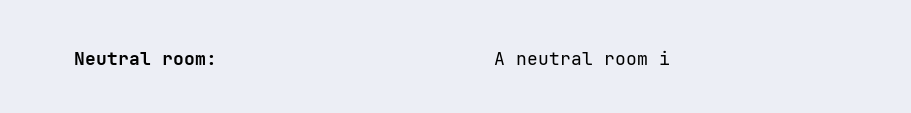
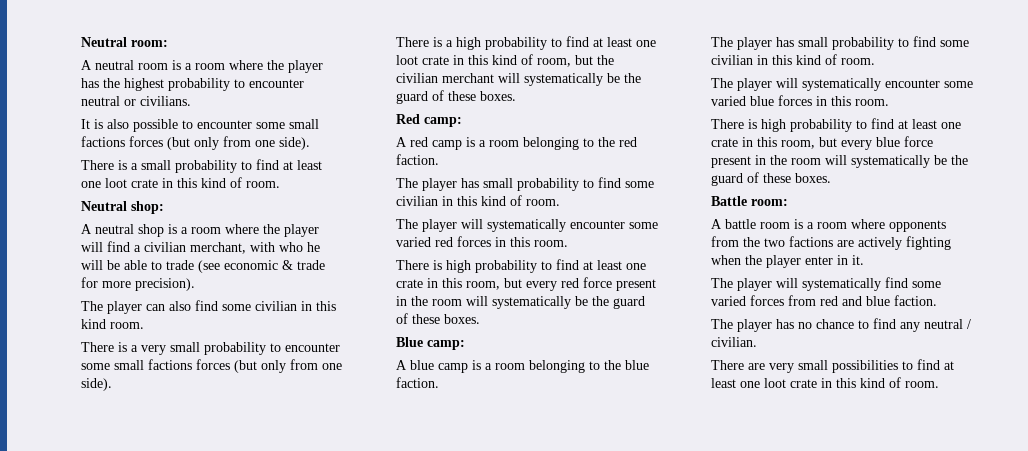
- A neutral room i
+ A neutral room is a room where the player has the highest probability to encounter neutral or civilians.
+ It is also possible to encounter some small factions forces (but only from one side).
+ There is a small probability to find at least one loot crate in this kind of room.
+ Neutral shop:
+ A neutral shop is a room where the player will find a civilian merchant, with who he will be able to trade (see economic & trade for more precision).
+ The player can also find some civilian in this kind room.
+ There is a very small probability to encounter some small factions forces (but only from one side).
+ There is a high probability to find at least one loot crate in this kind of room, but the civilian merchant will systematically be the guard of these boxes.
+ Red camp:
+ A red camp is a room belonging to the red faction.
+ The player has small probability to find some civilian in this kind of room.
+ The player will systematically encounter some varied red forces in this room.
+ There is high probability to find at least one crate in this room, but every red force present in the room will systematically be the guard of these boxes.
+ Blue camp:
+ A blue camp is a room belonging to the blue faction.
+ The player has small probability to find some civilian in this kind of room.
+ The player will systematically encounter some varied blue forces in this room.
+ There is high probability to find at least one crate in this room, but every blue force present in the room will systematically be the guard of these boxes.
+ Battle room:
+ A battle room is a room where opponents from the two factions are actively fighting when the player enter in it.
+ The player will systematically find some varied forces from red and blue faction.
+ The player has no chance to find any neutral / civilian.
+ There are very small possibilities to find at least one loot crate in this kind of room.

